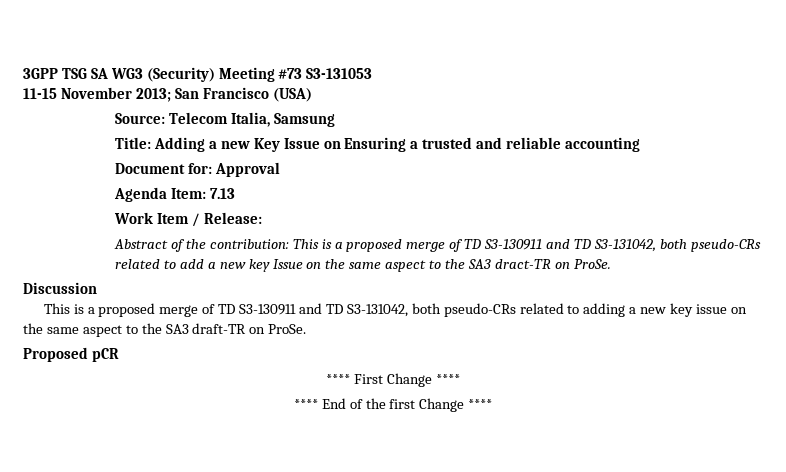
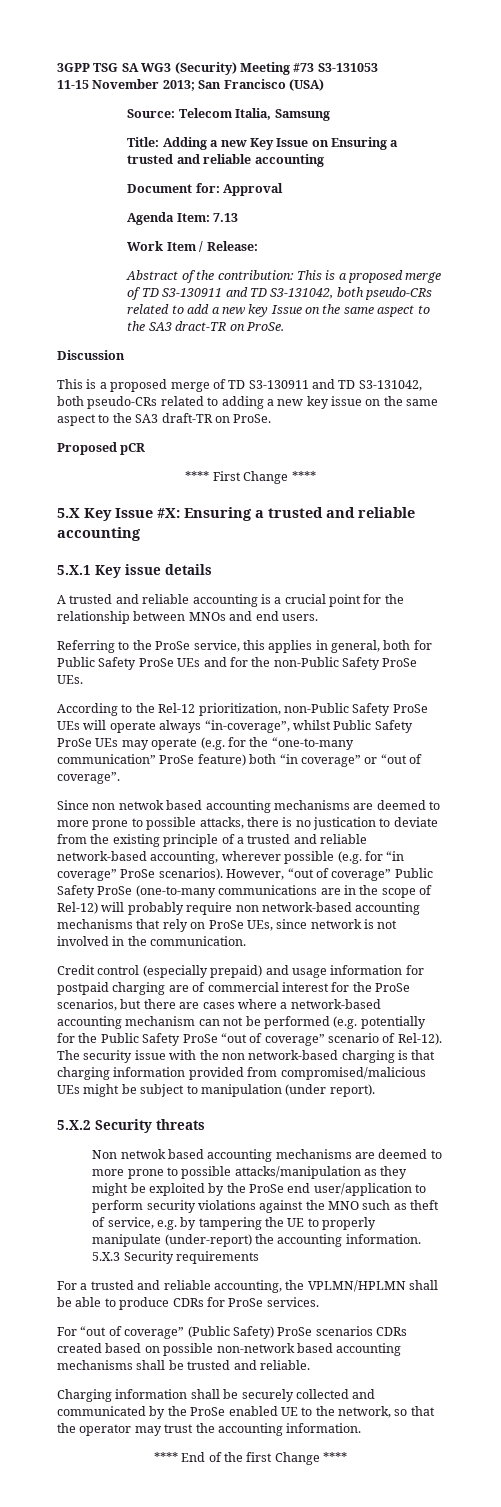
+ 5.X Key Issue #X: Ensuring a trusted and reliable accounting
+ 5.X.1 Key issue details
+ A trusted and reliable accounting is a crucial point for the relationship between MNOs and end users.
+ Referring to the ProSe service, this applies in general, both for Public Safety ProSe UEs and for the non-Public Safety ProSe UEs.
+ According to the Rel-12 prioritization, non-Public Safety ProSe UEs will operate always “in-coverage”, whilst Public Safety ProSe UEs may operate (e.g. for the “one-to-many communication” ProSe feature) both “in coverage” or “out of coverage”.
+ Since non netwok based accounting mechanisms are deemed to more prone to possible attacks, there is no justication to deviate from the existing principle of a trusted and reliable network-based accounting, wherever possible (e.g. for “in coverage” ProSe scenarios). However, “out of coverage” Public Safety ProSe (one-to-many communications are in the scope of Rel-12) will probably require non network-based accounting mechanisms that rely on ProSe UEs, since network is not involved in the communication.
+ Credit control (especially prepaid) and usage information for postpaid charging are of commercial interest for the ProSe scenarios, but there are cases where a network-based accounting mechanism can not be performed (e.g. potentially for the Public Safety ProSe “out of coverage” scenario of Rel-12). The security issue with the non network-based charging is that charging information provided from compromised/malicious UEs might be subject to manipulation (under report).
+ 5.X.2 Security threats
+ Non netwok based accounting mechanisms are deemed to more prone to possible attacks/manipulation as they might be exploited by the ProSe end user/application to perform security violations against the MNO such as theft of service, e.g. by tampering the UE to properly manipulate (under-report) the accounting information. 5.X.3 Security requirements
+ For a trusted and reliable accounting, the VPLMN/HPLMN shall be able to produce CDRs for ProSe services.
+ For “out of coverage” (Public Safety) ProSe scenarios CDRs created based on possible non-network based accounting mechanisms shall be trusted and reliable.
+ Charging information shall be securely collected and communicated by the ProSe enabled UE to the network, so that the operator may trust the accounting information.

